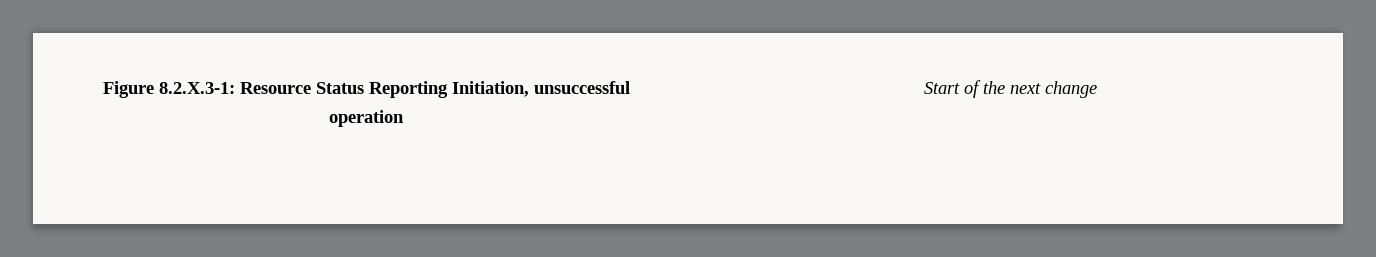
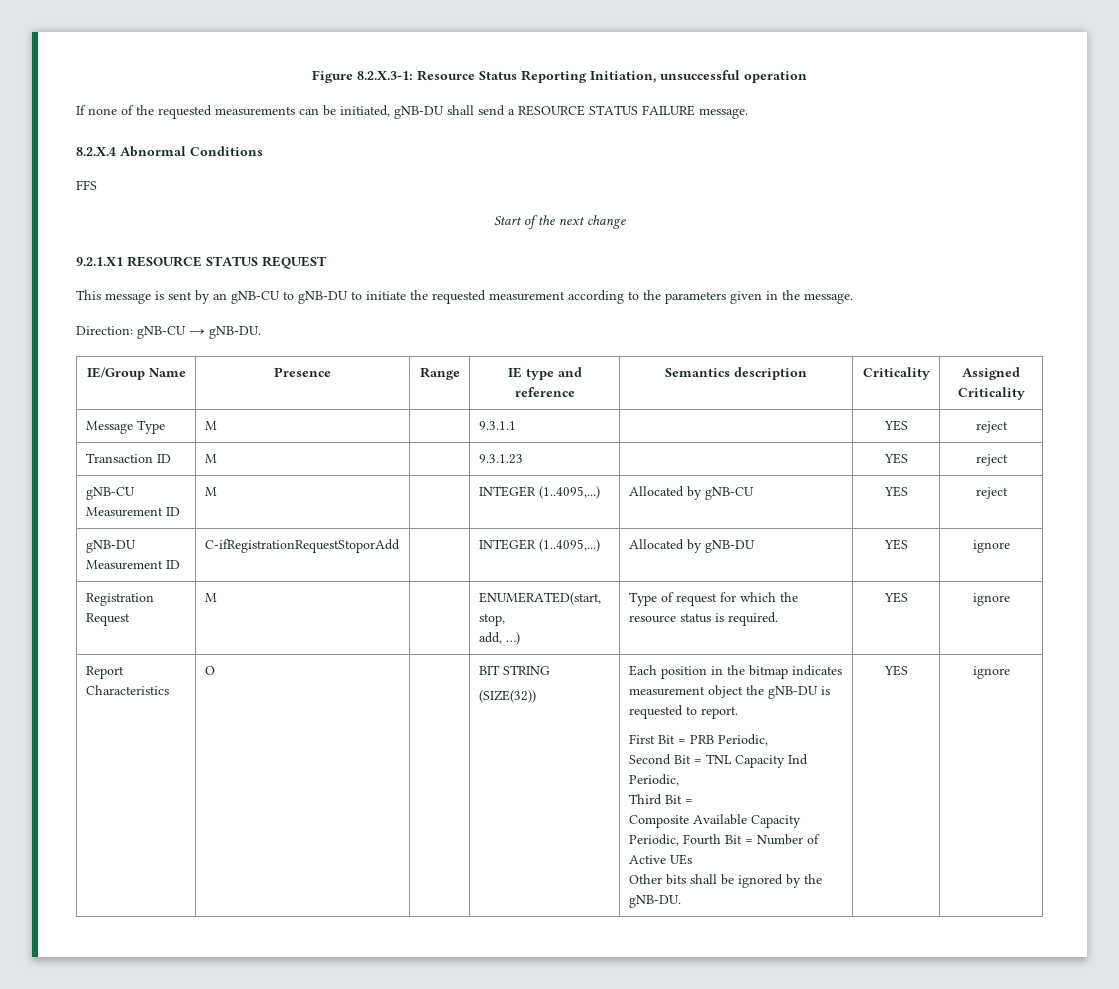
+ If none of the requested measurements can be initiated, gNB-DU shall send a RESOURCE STATUS FAILURE message.
+ 8.2.X.4 Abnormal Conditions
+ FFS
+ 9.2.1.X1 RESOURCE STATUS REQUEST
+ This message is sent by an gNB-CU to gNB-DU to initiate the requested measurement according to the parameters given in the message.
+ Direction: gNB-CU → gNB-DU.
+ IE/Group Name | Presence | Range | IE type and reference | Semantics description | Criticality | Assigned Criticality
+ Message Type | M | | 9.3.1.1 | | YES | reject
+ Transaction ID | M | | 9.3.1.23 | | YES | reject
+ gNB-CU Measurement ID | M | | INTEGER (1..4095,...) | Allocated by gNB-CU | YES | reject
+ gNB-DU Measurement ID | C-ifRegistrationRequestStoporAdd | | INTEGER (1..4095,...) | Allocated by gNB-DU | YES | ignore
+ Registration Request | M | | ENUMERATED(start, stop,
+ add, …) | Type of request for which the resource status is required. | YES | ignore
+ Report Characteristics | O | | BIT STRING
+ (SIZE(32)) | Each position in the bitmap indicates measurement object the gNB-DU is requested to report.
+ First Bit = PRB Periodic,
+ Second Bit = TNL Capacity Ind Periodic,
+ Third Bit =
+ Composite Available Capacity Periodic, Fourth Bit = Number of Active UEs
+ Other bits shall be ignored by the gNB-DU. | YES | ignore

